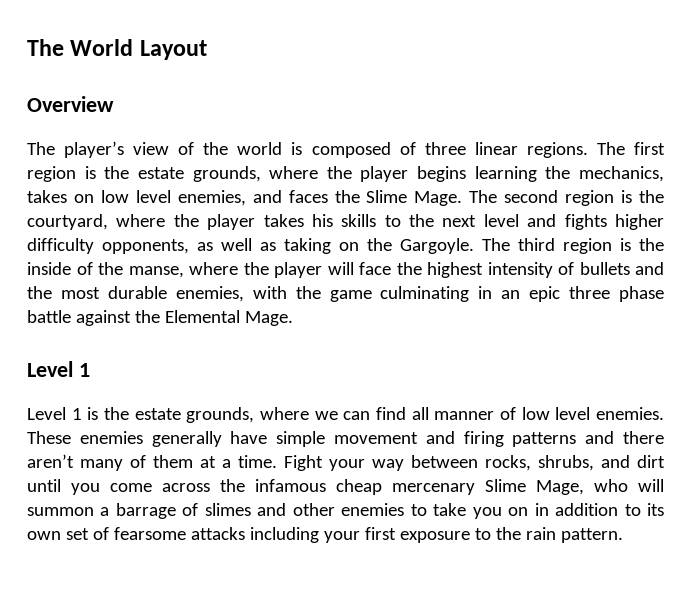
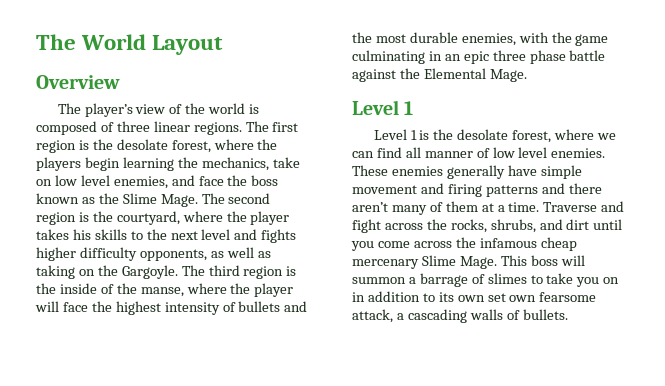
- The first region is the estate grounds, where the player begins learning the mechanics, takes on low level enemies, and faces the Slime Mage.
+ The first region is the desolate forest, where the players begin learning the mechanics, take on low level enemies, and face the boss known as the Slime Mage.
- Level 1 is the estate grounds, where we can find all manner of low level enemies.
+ Level 1 is the desolate forest, where we can find all manner of low level enemies.
- Fight your way between rocks, shrubs, and dirt until you come across the infamous cheap mercenary Slime Mage, who will summon a barrage of slimes and other enemies to take you on in addition to its own set of fearsome attacks including your first exposure to the rain pattern.
+ Traverse and fight across the rocks, shrubs, and dirt until you come across the infamous cheap mercenary Slime Mage. This boss will summon a barrage of slimes to take you on in addition to its own set own fearsome attack, a cascading walls of bullets.

